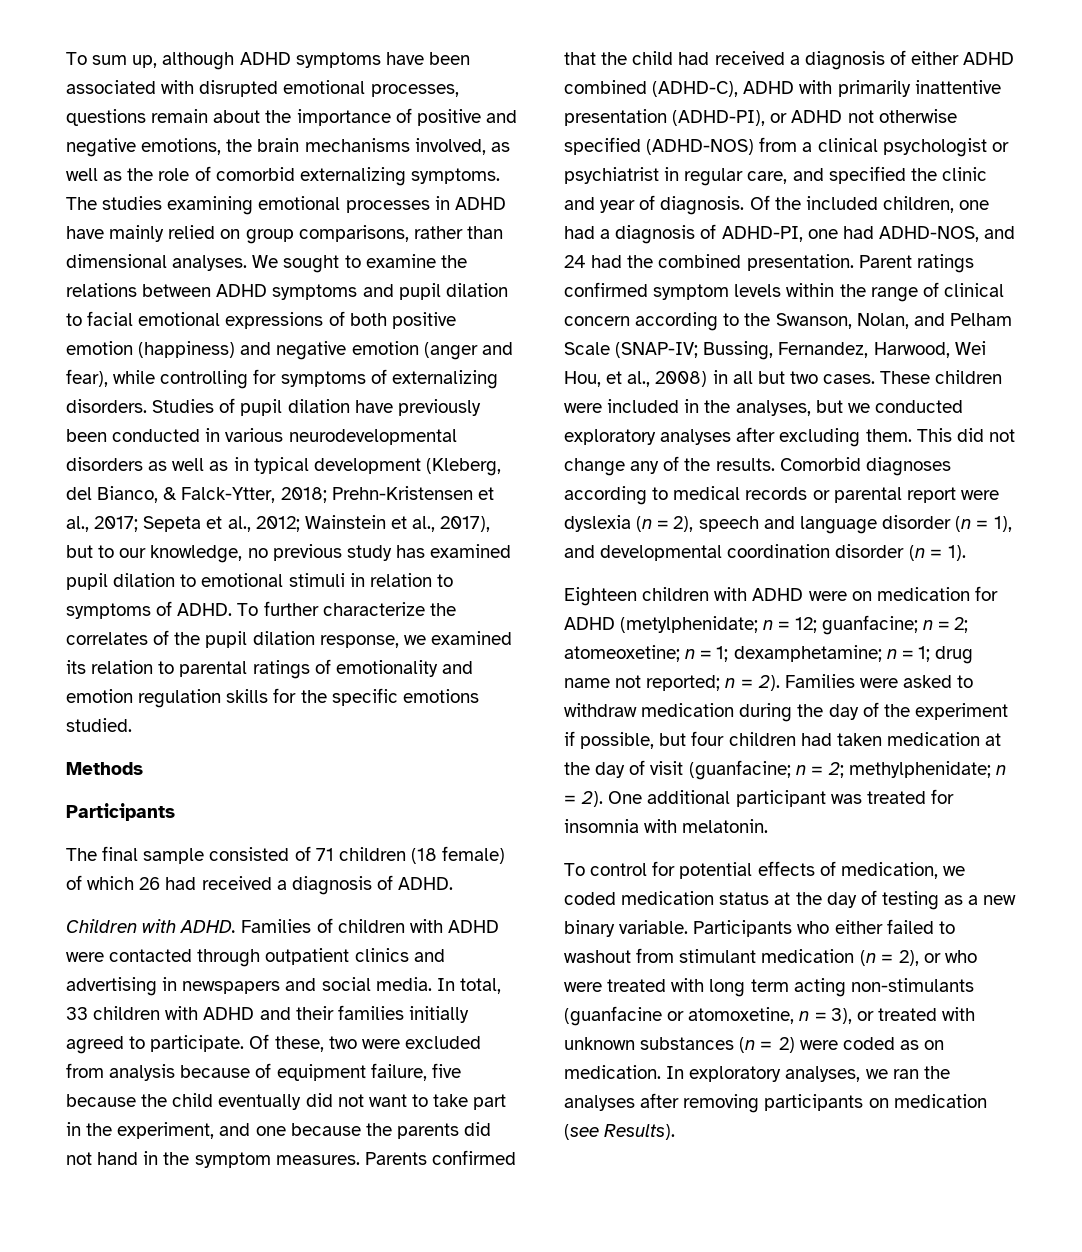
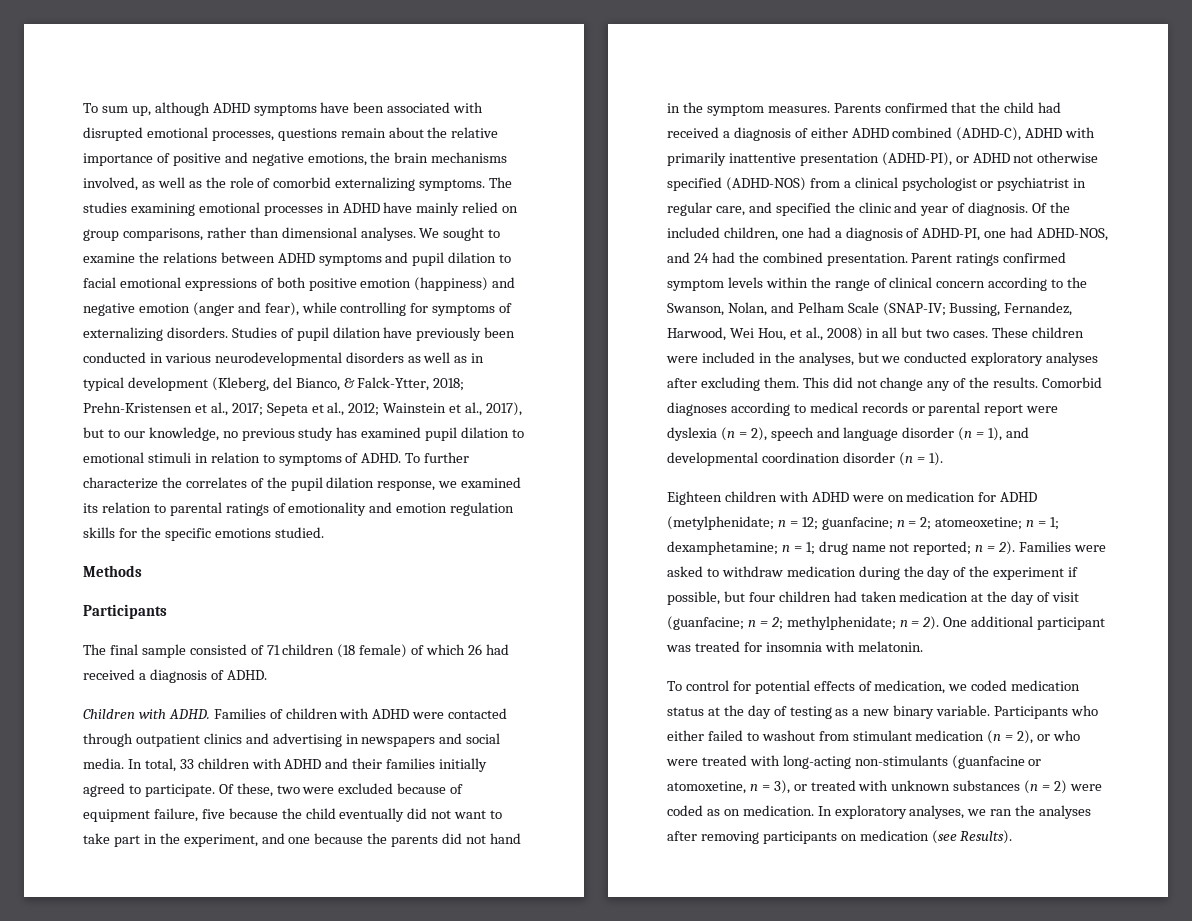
- To sum up, although ADHD symptoms have been associated with disrupted emotional processes, questions remain about the importance of positive and negative emotions, the brain mechanisms involved, as well as the role of comorbid externalizing symptoms.
+ To sum up, although ADHD symptoms have been associated with disrupted emotional processes, questions remain about the relative importance of positive and negative emotions, the brain mechanisms involved, as well as the role of comorbid externalizing symptoms.
- Of these, two were excluded from analysis because of equipment failure, five because the child eventually did not want to take part in the experiment, and one because the parents did not hand in the symptom measures.
+ Of these, two were excluded because of equipment failure, five because the child eventually did not want to take part in the experiment, and one because the parents did not hand in the symptom measures.
- Participants who either failed to washout from stimulant medication (n = 2), or who were treated with long term acting non-stimulants (guanfacine or atomoxetine, n = 3), or treated with unknown substances (n = 2) were coded as on medication.
+ Participants who either failed to washout from stimulant medication (n = 2), or who were treated with long-acting non-stimulants (guanfacine or atomoxetine, n = 3), or treated with unknown substances (n = 2) were coded as on medication.

